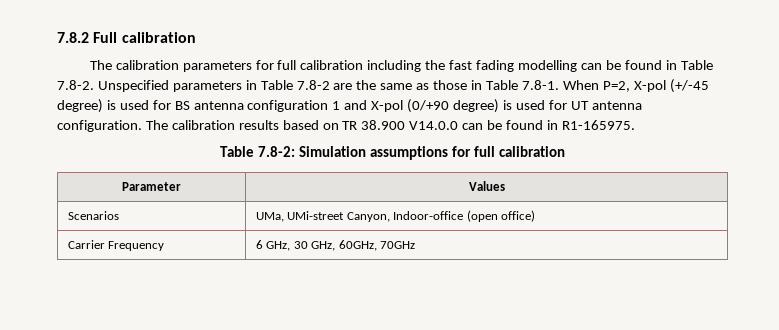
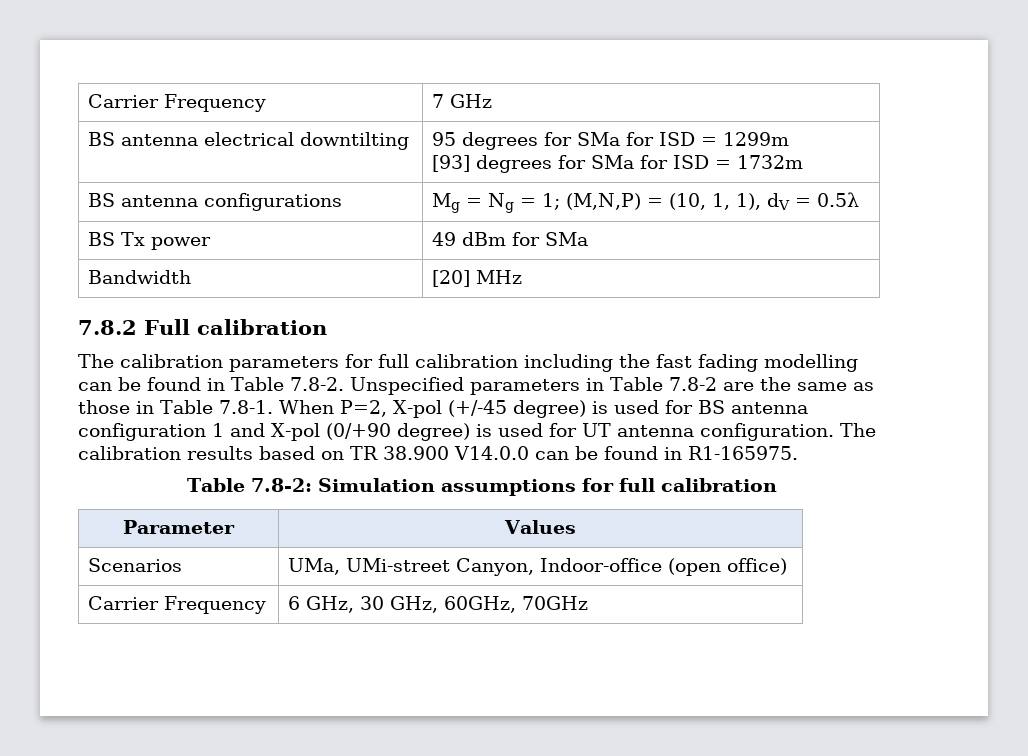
+ Carrier Frequency | 7 GHz
+ BS antenna electrical downtilting | 95 degrees for SMa for ISD = 1299m
+ [93] degrees for SMa for ISD = 1732m
+ BS antenna configurations | Mg = Ng = 1; (M,N,P) = (10, 1, 1), dV = 0.5λ
+ BS Tx power | 49 dBm for SMa
+ Bandwidth | [20] MHz

